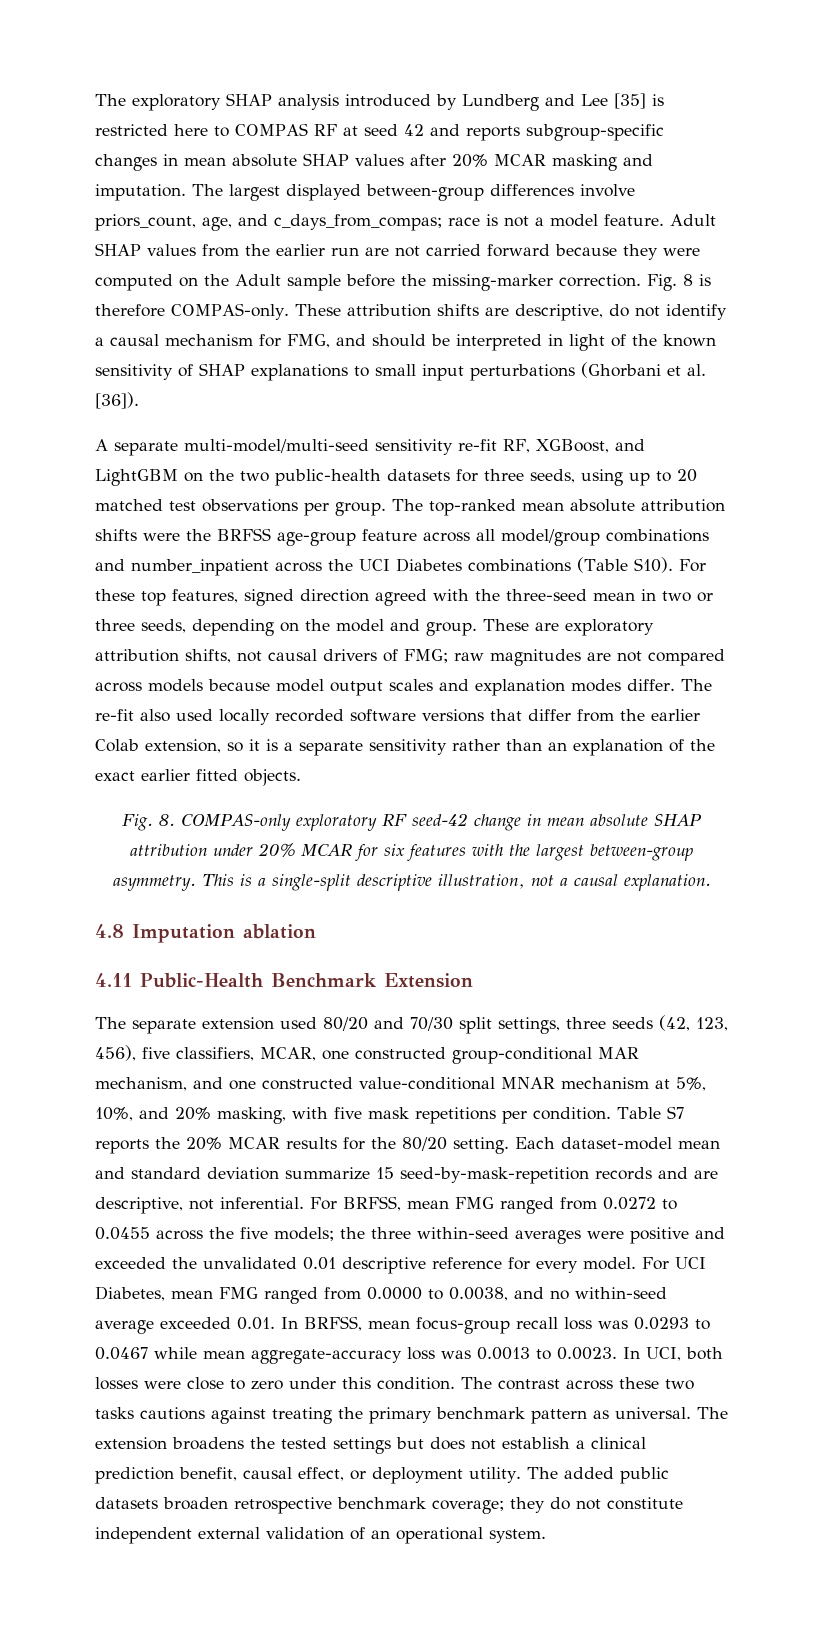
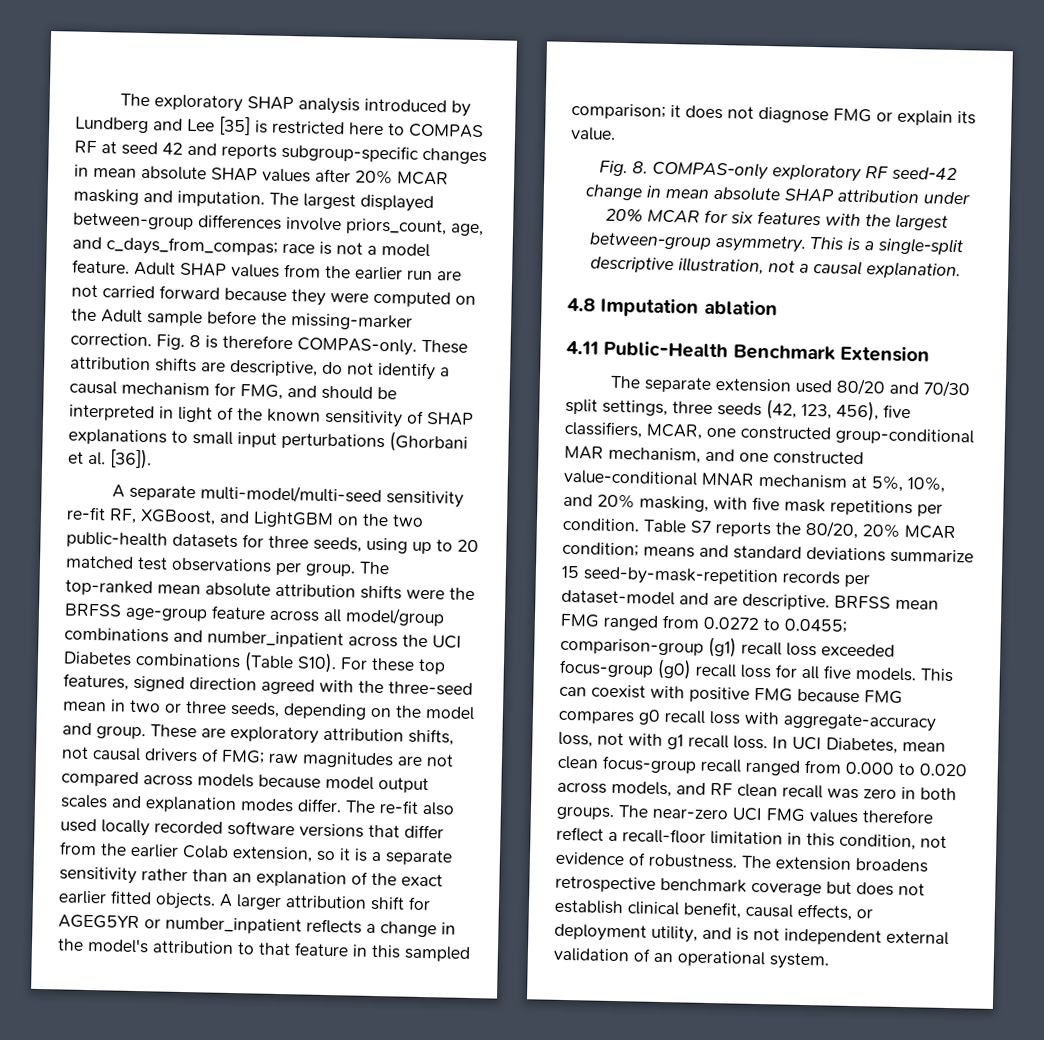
+ A larger attribution shift for AGEG5YR or number_inpatient reflects a change in the model's attribution to that feature in this sampled comparison; it does not diagnose FMG or explain its value.
- Table S7 reports the 20% MCAR results for the 80/20 setting. Each dataset-model mean and standard deviation summarize 15 seed-by-mask-repetition records and are descriptive, not inferential. For BRFSS, mean FMG ranged from 0.0272 to 0.0455 across the five models; the three within-seed averages were positive and exceeded the unvalidated 0.01 descriptive reference for every model. For UCI Diabetes, mean FMG ranged from 0.0000 to 0.0038, and no within-seed average exceeded 0.01. In BRFSS, mean focus-group recall loss was 0.0293 to 0.0467 while mean aggregate-accuracy loss was 0.0013 to 0.0023. In UCI, both losses were close to zero under this condition. The contrast across these two tasks cautions against treating the primary benchmark pattern as universal. The extension broadens the tested settings but does not establish a clinical prediction benefit, causal effect, or deployment utility. The added public datasets broaden retrospective benchmark coverage; they do not constitute independent external validation of an operational system.
+ Table S7 reports the 80/20, 20% MCAR condition; means and standard deviations summarize 15 seed-by-mask-repetition records per dataset-model and are descriptive. BRFSS mean FMG ranged from 0.0272 to 0.0455; comparison-group (g1) recall loss exceeded focus-group (g0) recall loss for all five models. This can coexist with positive FMG because FMG compares g0 recall loss with aggregate-accuracy loss, not with g1 recall loss. In UCI Diabetes, mean clean focus-group recall ranged from 0.000 to 0.020 across models, and RF clean recall was zero in both groups. The near-zero UCI FMG values therefore reflect a recall-floor limitation in this condition, not evidence of robustness. The extension broadens retrospective benchmark coverage but does not establish clinical benefit, causal effects, or deployment utility, and is not independent external validation of an operational system.

